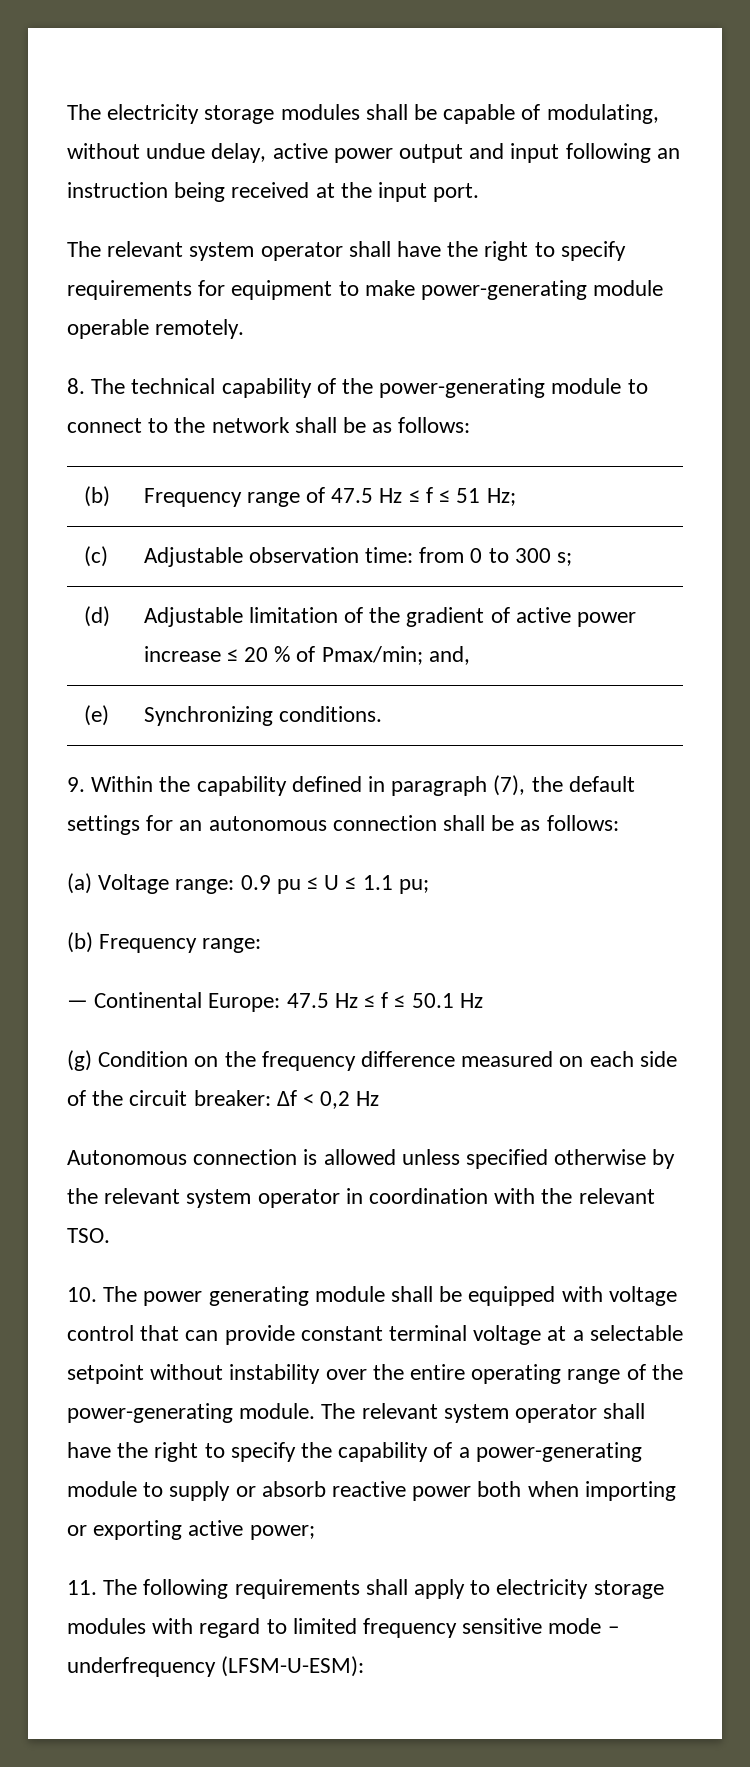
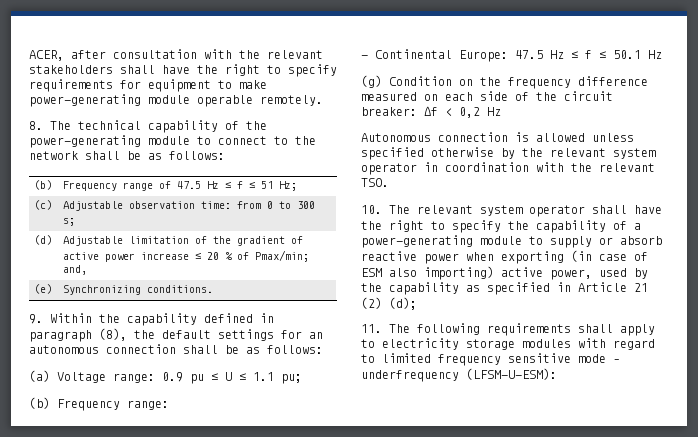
- The electricity storage modules shall be capable of modulating, without undue delay, active power output and input following an instruction being received at the input port.
- The relevant system operator shall have the right to specify requirements for equipment to make power-generating module operable remotely.
+ ACER, after consultation with the relevant stakeholders shall have the right to specify requirements for equipment to make power-generating module operable remotely.
- 9. Within the capability defined in paragraph (7), the default settings for an autonomous connection shall be as follows:
+ 9. Within the capability defined in paragraph (8), the default settings for an autonomous connection shall be as follows:
- 10. The power generating module shall be equipped with voltage control that can provide constant terminal voltage at a selectable setpoint without instability over the entire operating range of the power-generating module. The relevant system operator shall have the right to specify the capability of a power-generating module to supply or absorb reactive power both when importing or exporting active power;
+ 10. The relevant system operator shall have the right to specify the capability of a power-generating module to supply or absorb reactive power when exporting (in case of ESM also importing) active power, used by the capability as specified in Article 21 (2) (d);

